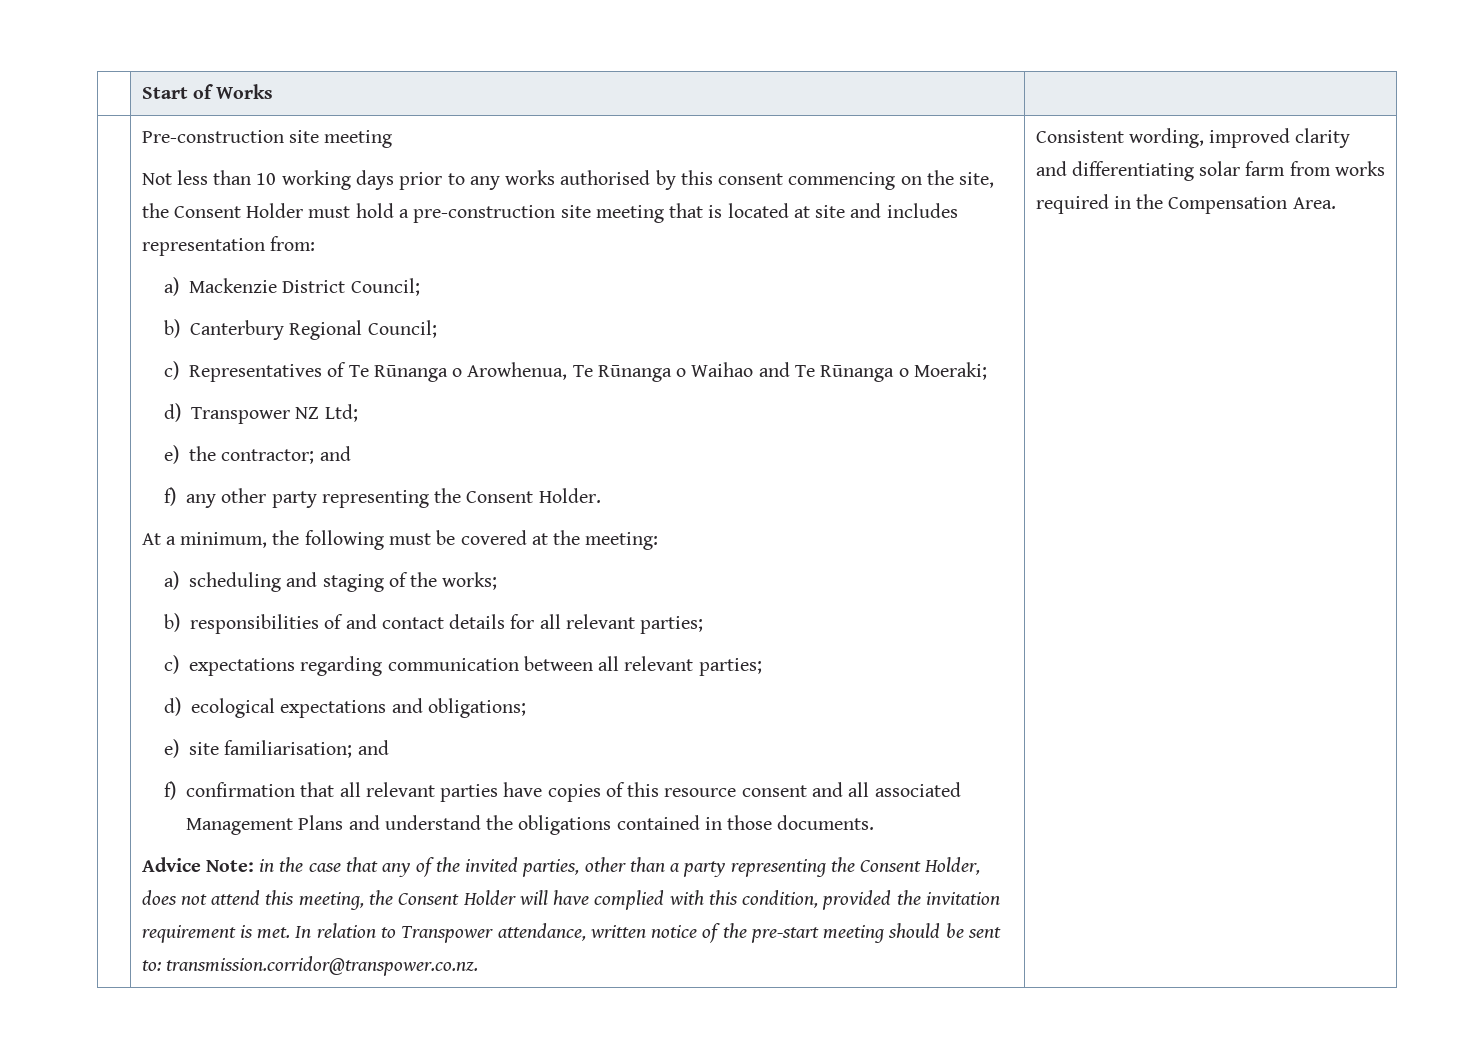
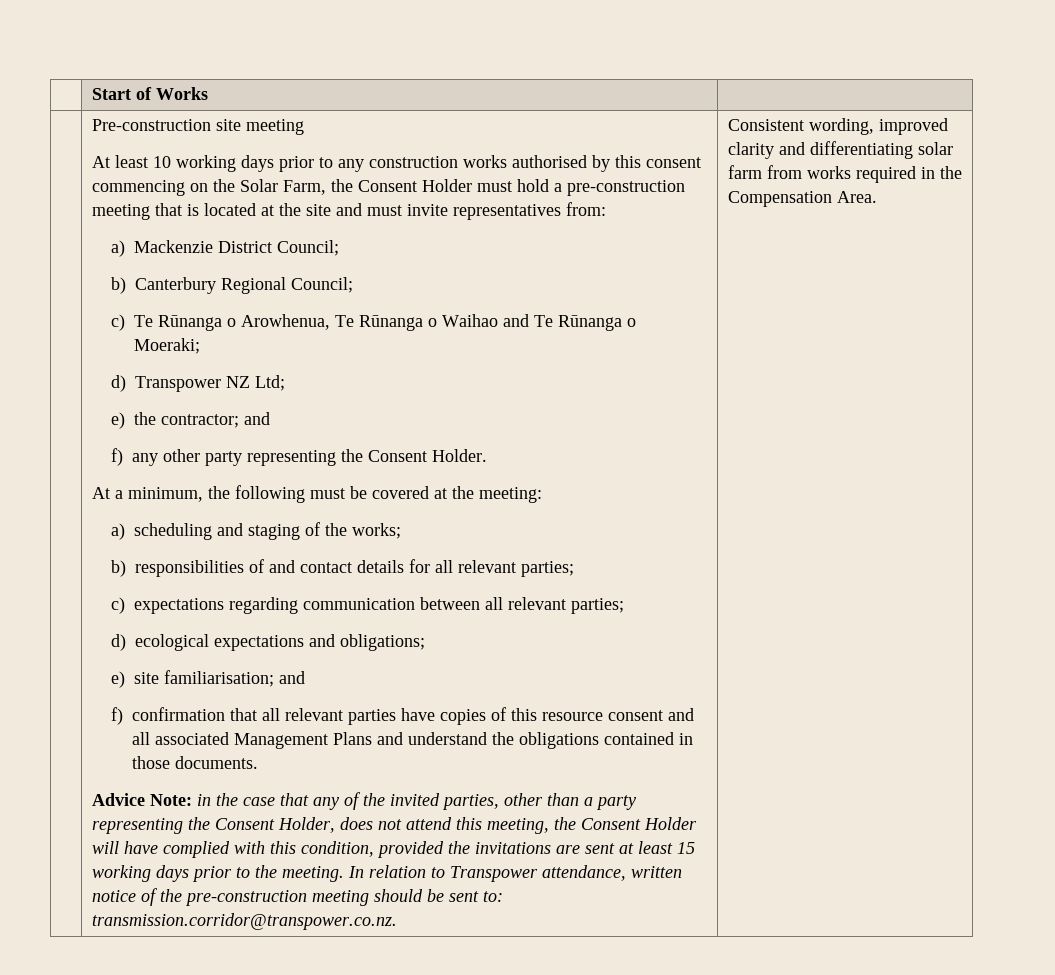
- Not less than 10 working days prior to any works authorised by this consent commencing on the site, the Consent Holder must hold a pre-construction site meeting that is located at site and includes representation from:
+ At least 10 working days prior to any construction works authorised by this consent commencing on the Solar Farm, the Consent Holder must hold a pre-construction meeting that is located at the site and must invite representatives from:
- c) Representatives of Te Rūnanga o Arowhenua, Te Rūnanga o Waihao and Te Rūnanga o Moeraki;
+ c) Te Rūnanga o Arowhenua, Te Rūnanga o Waihao and Te Rūnanga o Moeraki;
- Advice Note: in the case that any of the invited parties, other than a party representing the Consent Holder, does not attend this meeting, the Consent Holder will have complied with this condition, provided the invitation requirement is met.
+ Advice Note: in the case that any of the invited parties, other than a party representing the Consent Holder, does not attend this meeting, the Consent Holder will have complied with this condition, provided the invitations are sent at least 15 working days prior to the meeting.
- In relation to Transpower attendance, written notice of the pre-start meeting should be sent to: transmission.corridor@transpower.co.nz.
+ In relation to Transpower attendance, written notice of the pre-construction meeting should be sent to: transmission.corridor@transpower.co.nz.

